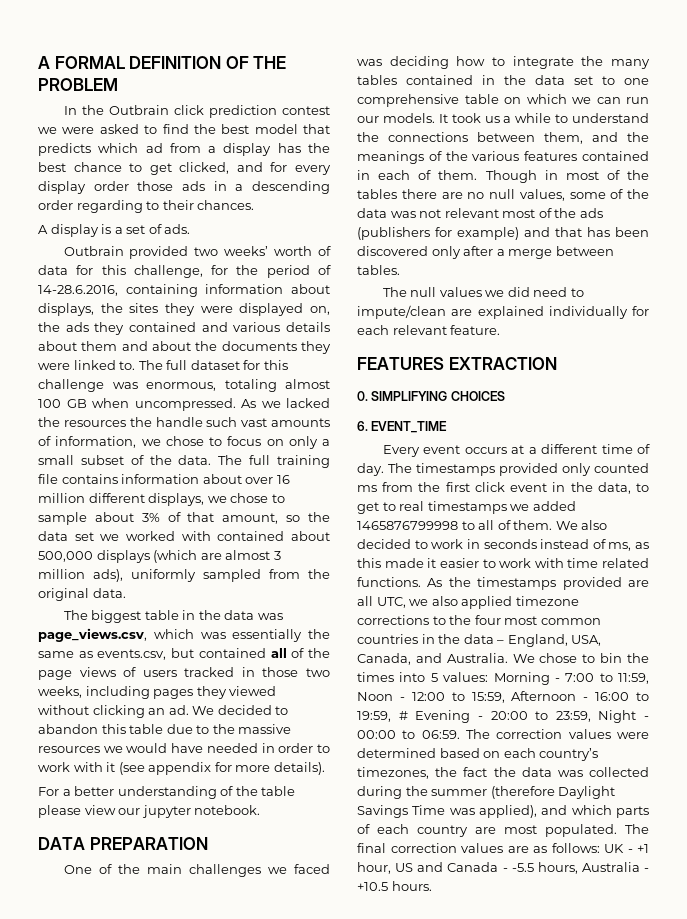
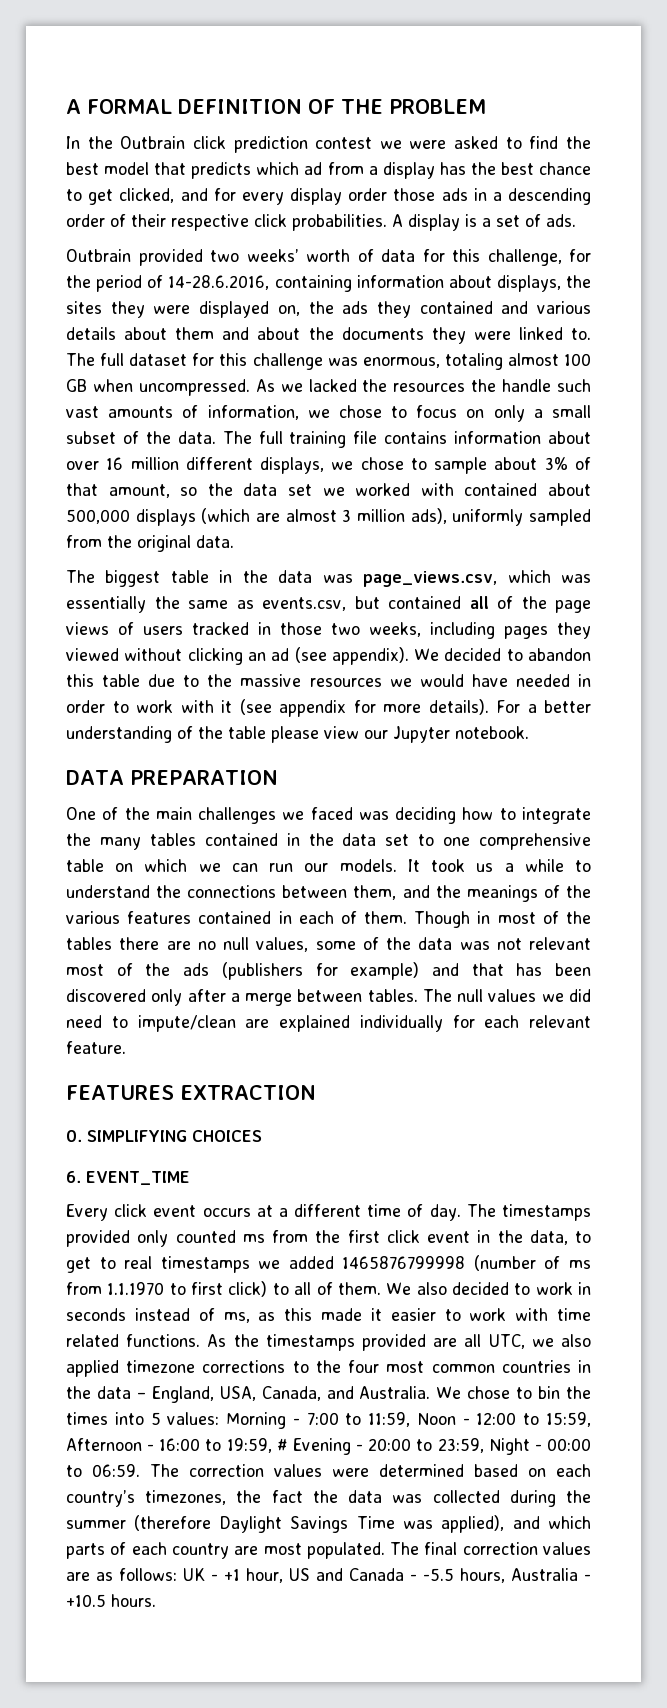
- In the Outbrain click prediction contest we were asked to find the best model that predicts which ad from a display has the best chance to get clicked, and for every display order those ads in a descending order regarding to their chances.
- A display is a set of ads.
+ In the Outbrain click prediction contest we were asked to find the best model that predicts which ad from a display has the best chance to get clicked, and for every display order those ads in a descending order of their respective click probabilities. A display is a set of ads.
- The biggest table in the data was page_views.csv, which was essentially the same as events.csv, but contained all of the page views of users tracked in those two weeks, including pages they viewed without clicking an ad.
+ The biggest table in the data was page_views.csv, which was essentially the same as events.csv, but contained all of the page views of users tracked in those two weeks, including pages they viewed without clicking an ad (see appendix).
- We decided to abandon this table due to the massive resources we would have needed in order to work with it (see appendix for more details).
- For a better understanding of the table please view our jupyter notebook.
+ We decided to abandon this table due to the massive resources we would have needed in order to work with it (see appendix for more details). For a better understanding of the table please view our Jupyter notebook.
- Though in most of the tables there are no null values, some of the data was not relevant most of the ads (publishers for example) and that has been discovered only after a merge between tables.
- The null values we did need to impute/clean are explained individually for each relevant feature.
+ Though in most of the tables there are no null values, some of the data was not relevant most of the ads (publishers for example) and that has been discovered only after a merge between tables. The null values we did need to impute/clean are explained individually for each relevant feature.
- Every event occurs at a different time of day.
+ Every click event occurs at a different time of day.
- The timestamps provided only counted ms from the first click event in the data, to get to real timestamps we added 1465876799998 to all of them.
+ The timestamps provided only counted ms from the first click event in the data, to get to real timestamps we added 1465876799998 (number of ms from 1.1.1970 to first click) to all of them.

